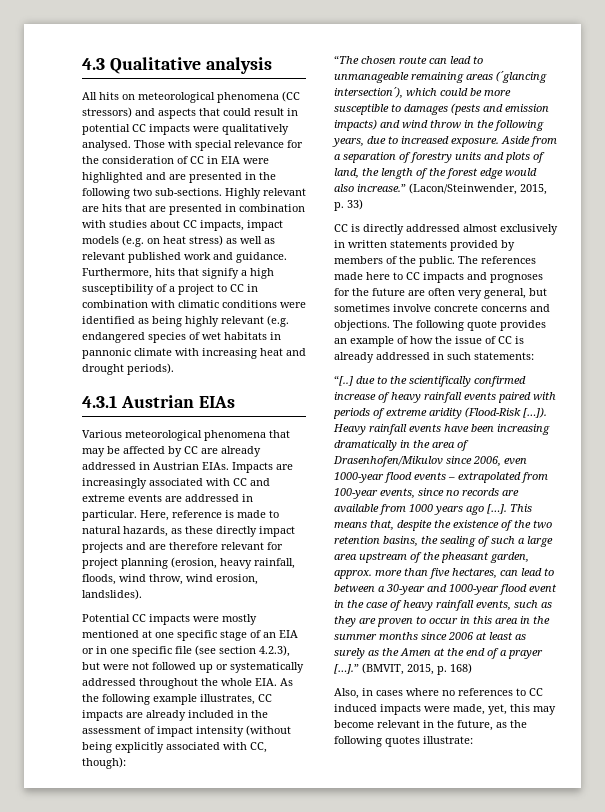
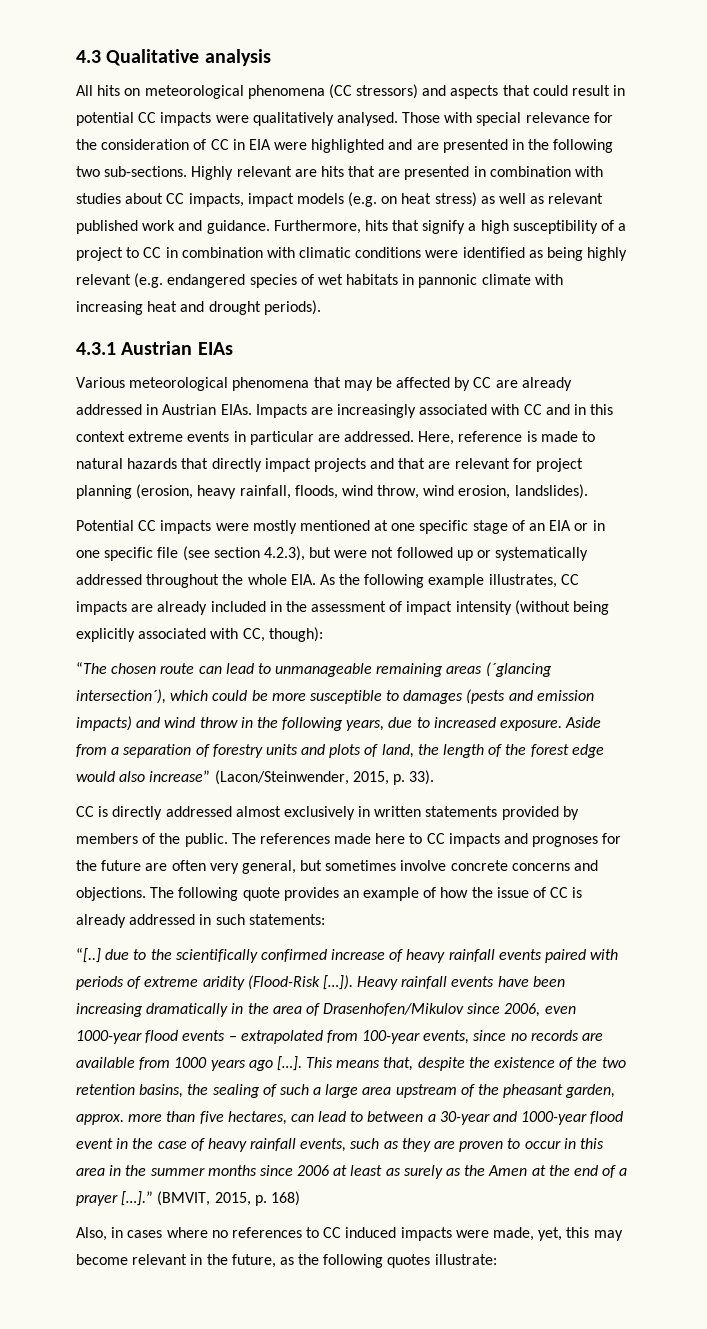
- Impacts are increasingly associated with CC and extreme events are addressed in particular.
+ Impacts are increasingly associated with CC and in this context extreme events in particular are addressed.
- Here, reference is made to natural hazards, as these directly impact projects and are therefore relevant for project planning (erosion, heavy rainfall, floods, wind throw, wind erosion, landslides).
+ Here, reference is made to natural hazards that directly impact projects and that are relevant for project planning (erosion, heavy rainfall, floods, wind throw, wind erosion, landslides).
- Aside from a separation of forestry units and plots of land, the length of the forest edge would also increase.” (Lacon/Steinwender, 2015, p. 33)
+ Aside from a separation of forestry units and plots of land, the length of the forest edge would also increase” (Lacon/Steinwender, 2015, p. 33).

